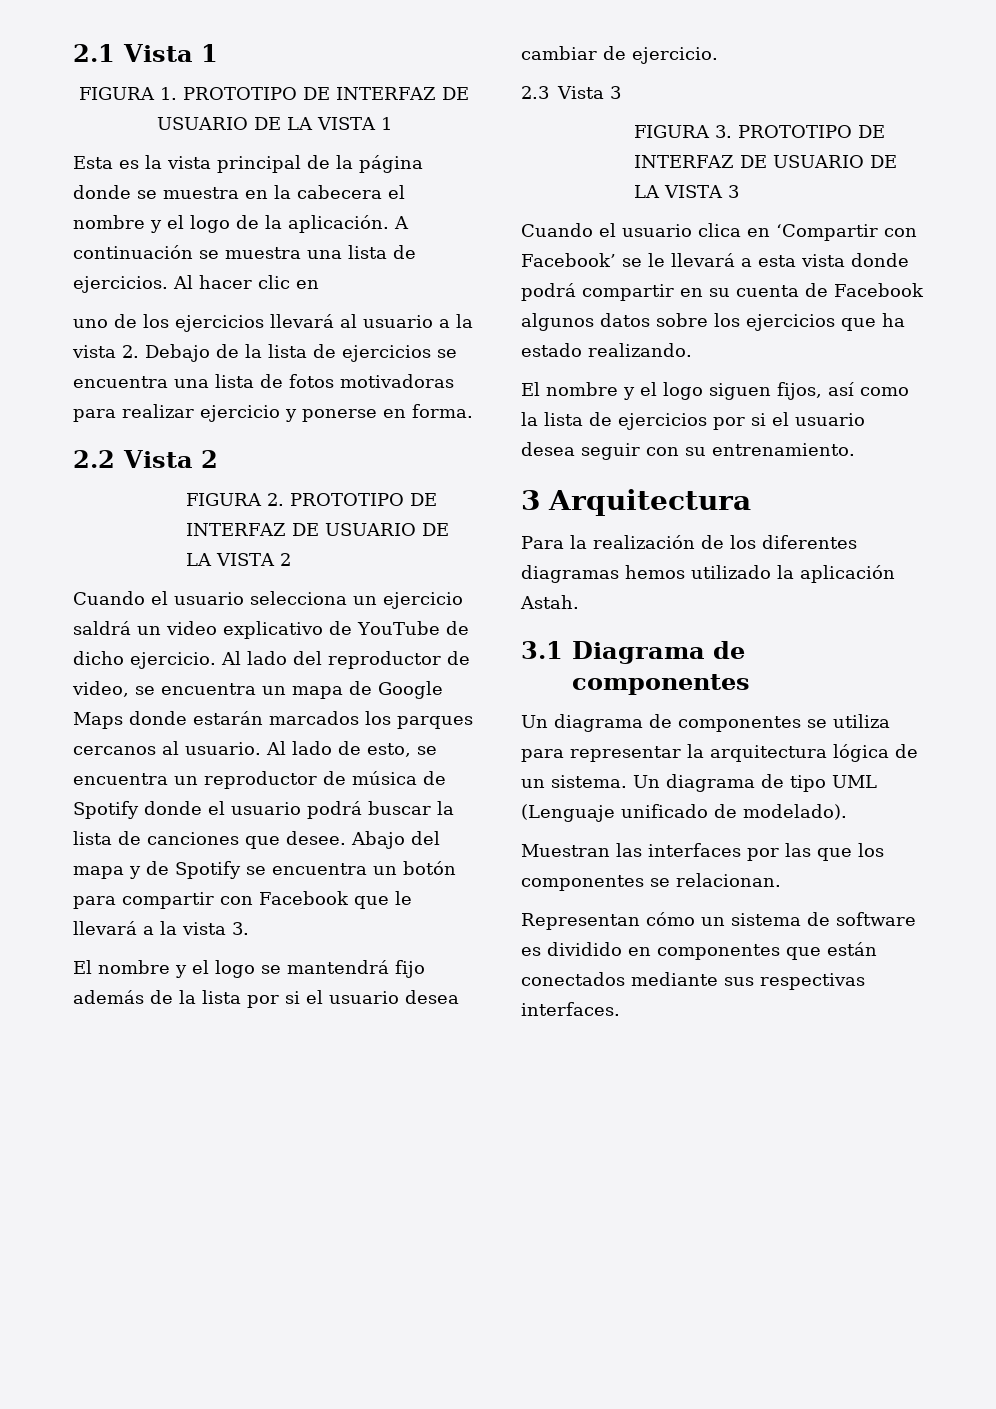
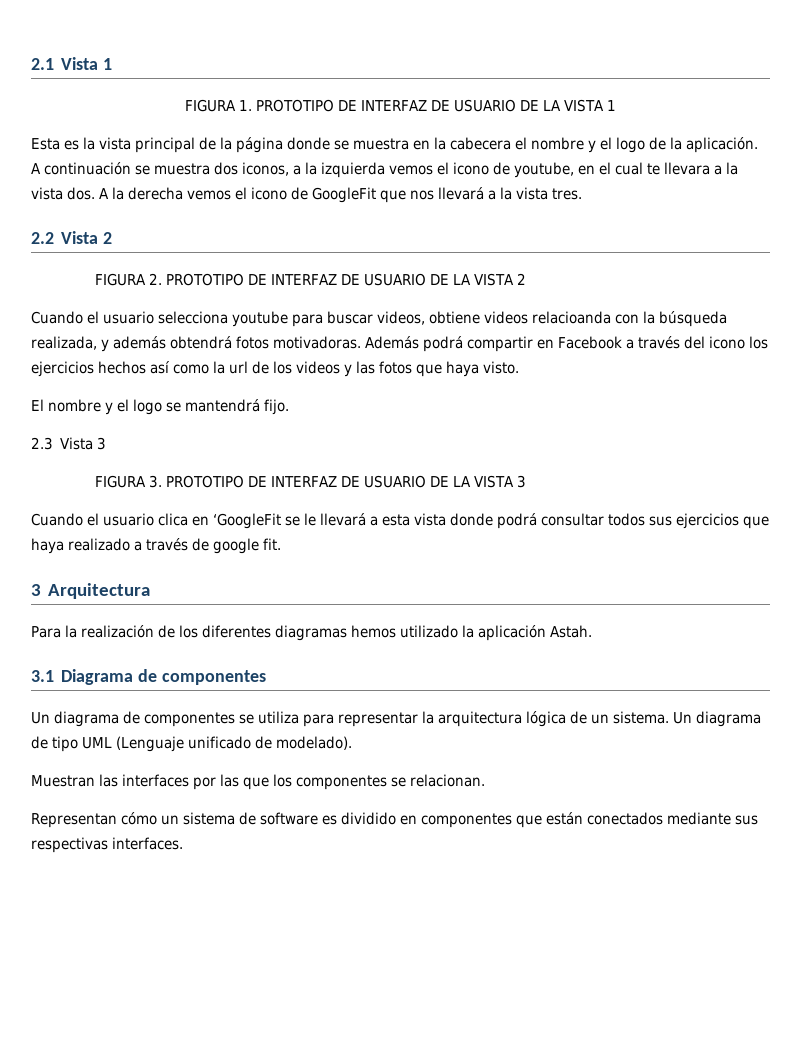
- A continuación se muestra una lista de ejercicios. Al hacer clic en
- uno de los ejercicios llevará al usuario a la vista 2. Debajo de la lista de ejercicios se encuentra una lista de fotos motivadoras para realizar ejercicio y ponerse en forma.
+ A continuación se muestra dos iconos, a la izquierda vemos el icono de youtube, en el cual te llevara a la vista dos. A la derecha vemos el icono de GoogleFit que nos llevará a la vista tres.
- Cuando el usuario selecciona un ejercicio saldrá un video explicativo de YouTube de dicho ejercicio. Al lado del reproductor de video, se encuentra un mapa de Google Maps donde estarán marcados los parques cercanos al usuario. Al lado de esto, se encuentra un reproductor de música de Spotify donde el usuario podrá buscar la lista de canciones que desee. Abajo del mapa y de Spotify se encuentra un botón para compartir con Facebook que le llevará a la vista 3.
+ Cuando el usuario selecciona youtube para buscar videos, obtiene videos relacioanda con la búsqueda realizada, y además obtendrá fotos motivadoras. Además podrá compartir en Facebook a través del icono los ejercicios hechos así como la url de los videos y las fotos que haya visto.
- El nombre y el logo se mantendrá fijo además de la lista por si el usuario desea cambiar de ejercicio.
+ El nombre y el logo se mantendrá fijo.
- Cuando el usuario clica en ‘Compartir con Facebook’ se le llevará a esta vista donde podrá compartir en su cuenta de Facebook algunos datos sobre los ejercicios que ha estado realizando.
- El nombre y el logo siguen fijos, así como la lista de ejercicios por si el usuario desea seguir con su entrenamiento.
+ Cuando el usuario clica en ‘GoogleFit se le llevará a esta vista donde podrá consultar todos sus ejercicios que haya realizado a través de google fit.

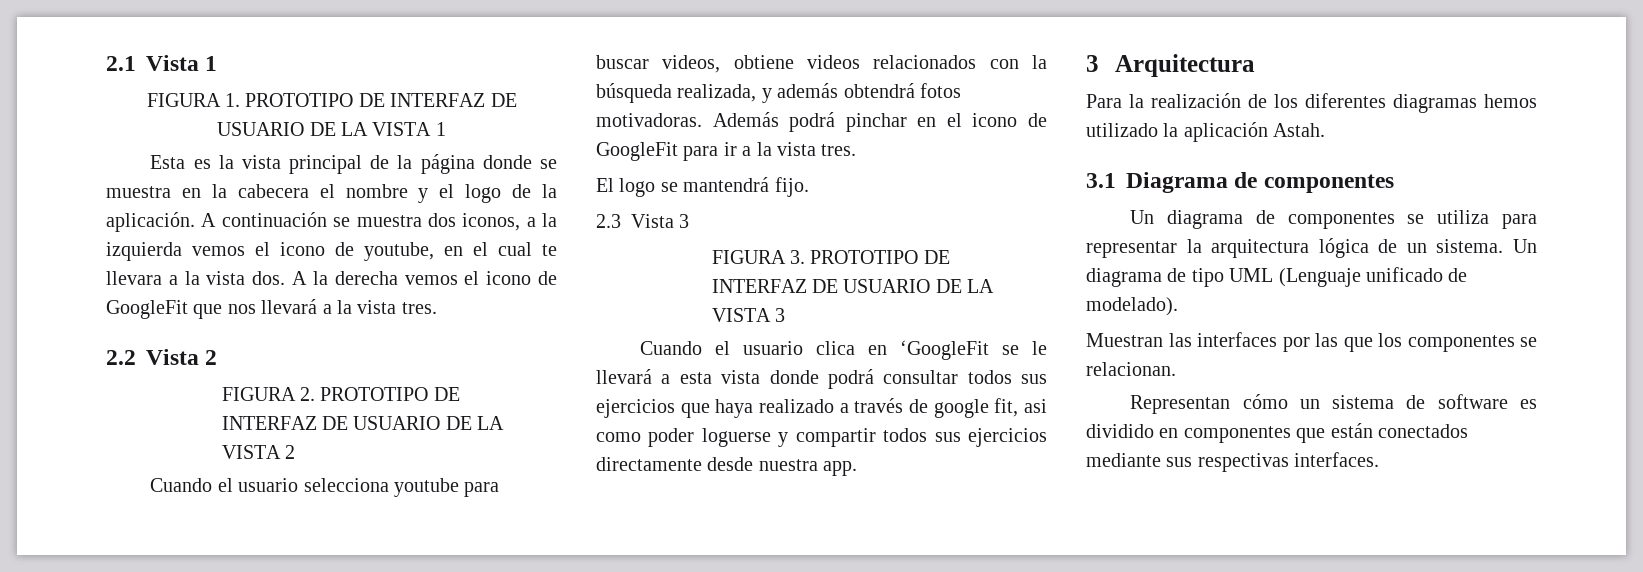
- Cuando el usuario selecciona youtube para buscar videos, obtiene videos relacioanda con la búsqueda realizada, y además obtendrá fotos motivadoras.
+ Cuando el usuario selecciona youtube para buscar videos, obtiene videos relacionados con la búsqueda realizada, y además obtendrá fotos motivadoras.
- Además podrá compartir en Facebook a través del icono los ejercicios hechos así como la url de los videos y las fotos que haya visto.
- El nombre y el logo se mantendrá fijo.
+ Además podrá pinchar en el icono de GoogleFit para ir a la vista tres.
+ El logo se mantendrá fijo.
- Cuando el usuario clica en ‘GoogleFit se le llevará a esta vista donde podrá consultar todos sus ejercicios que haya realizado a través de google fit.
+ Cuando el usuario clica en ‘GoogleFit se le llevará a esta vista donde podrá consultar todos sus ejercicios que haya realizado a través de google fit, asi como poder loguerse y compartir todos sus ejercicios directamente desde nuestra app.

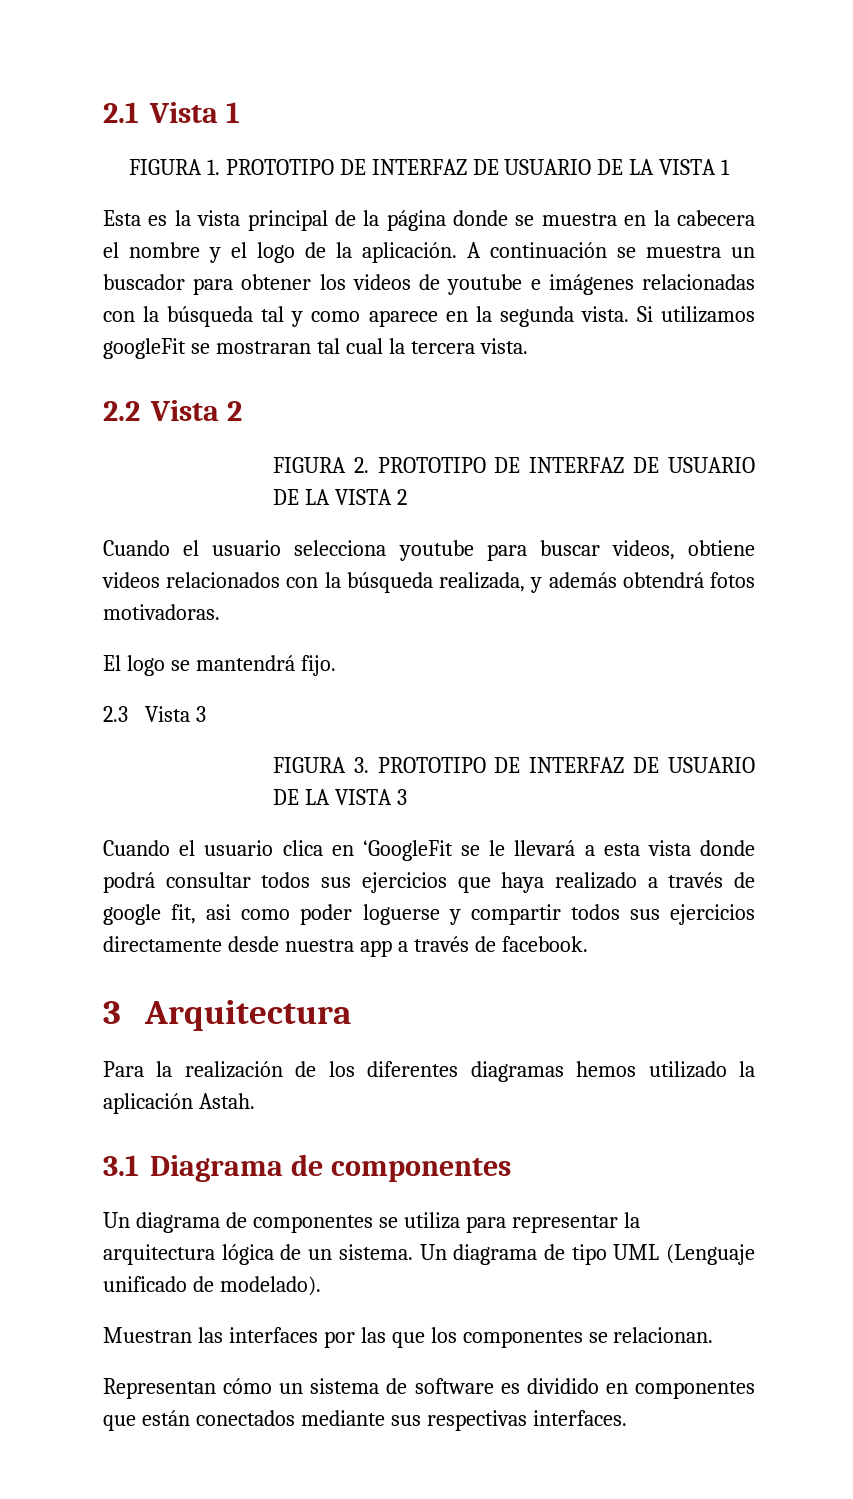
- A continuación se muestra dos iconos, a la izquierda vemos el icono de youtube, en el cual te llevara a la vista dos. A la derecha vemos el icono de GoogleFit que nos llevará a la vista tres.
+ A continuación se muestra un buscador para obtener los videos de youtube e imágenes relacionadas con la búsqueda tal y como aparece en la segunda vista. Si utilizamos googleFit se mostraran tal cual la tercera vista.
- Además podrá pinchar en el icono de GoogleFit para ir a la vista tres.
- Cuando el usuario clica en ‘GoogleFit se le llevará a esta vista donde podrá consultar todos sus ejercicios que haya realizado a través de google fit, asi como poder loguerse y compartir todos sus ejercicios directamente desde nuestra app.
+ Cuando el usuario clica en ‘GoogleFit se le llevará a esta vista donde podrá consultar todos sus ejercicios que haya realizado a través de google fit, asi como poder loguerse y compartir todos sus ejercicios directamente desde nuestra app a través de facebook.

